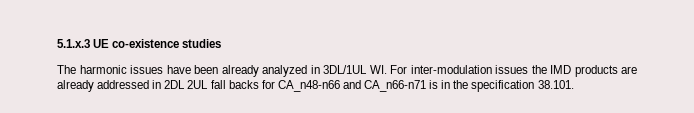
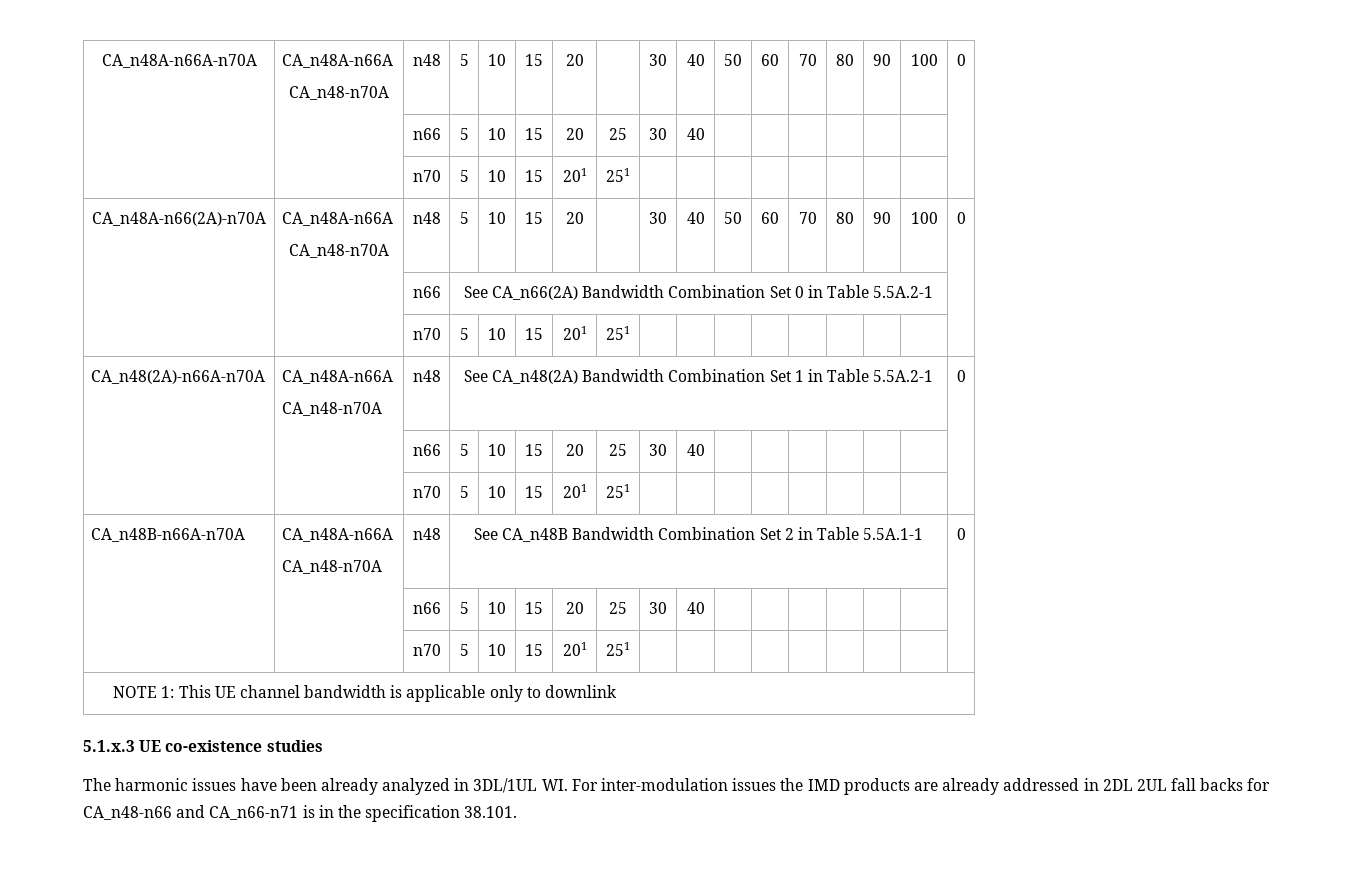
+ CA_n48A-n66A-n70A | CA_n48A-n66A
+ CA_n48-n70A | n48 | 5 | 10 | 15 | 20 | | 30 | 40 | 50 | 60 | 70 | 80 | 90 | 100 | 0
+ | | n66 | 5 | 10 | 15 | 20 | 25 | 30 | 40 | | | | | | |
+ | | n70 | 5 | 10 | 15 | 201 | 251 | | | | | | | | |
+ CA_n48A-n66(2A)-n70A | CA_n48A-n66A
+ CA_n48-n70A | n48 | 5 | 10 | 15 | 20 | | 30 | 40 | 50 | 60 | 70 | 80 | 90 | 100 | 0
+ | | n66 | See CA_n66(2A) Bandwidth Combination Set 0 in Table 5.5A.2-1 |
+ | | n70 | 5 | 10 | 15 | 201 | 251 | | | | | | | | |
+ CA_n48(2A)-n66A-n70A | CA_n48A-n66A
+ CA_n48-n70A | n48 | See CA_n48(2A) Bandwidth Combination Set 1 in Table 5.5A.2-1 | 0
+ | | n66 | 5 | 10 | 15 | 20 | 25 | 30 | 40 | | | | | | |
+ | | n70 | 5 | 10 | 15 | 201 | 251 | | | | | | | | |
+ CA_n48B-n66A-n70A | CA_n48A-n66A
+ CA_n48-n70A | n48 | See CA_n48B Bandwidth Combination Set 2 in Table 5.5A.1-1 | 0
+ | | n66 | 5 | 10 | 15 | 20 | 25 | 30 | 40 | | | | | | |
+ | | n70 | 5 | 10 | 15 | 201 | 251 | | | | | | | | |
+ NOTE 1: This UE channel bandwidth is applicable only to downlink

